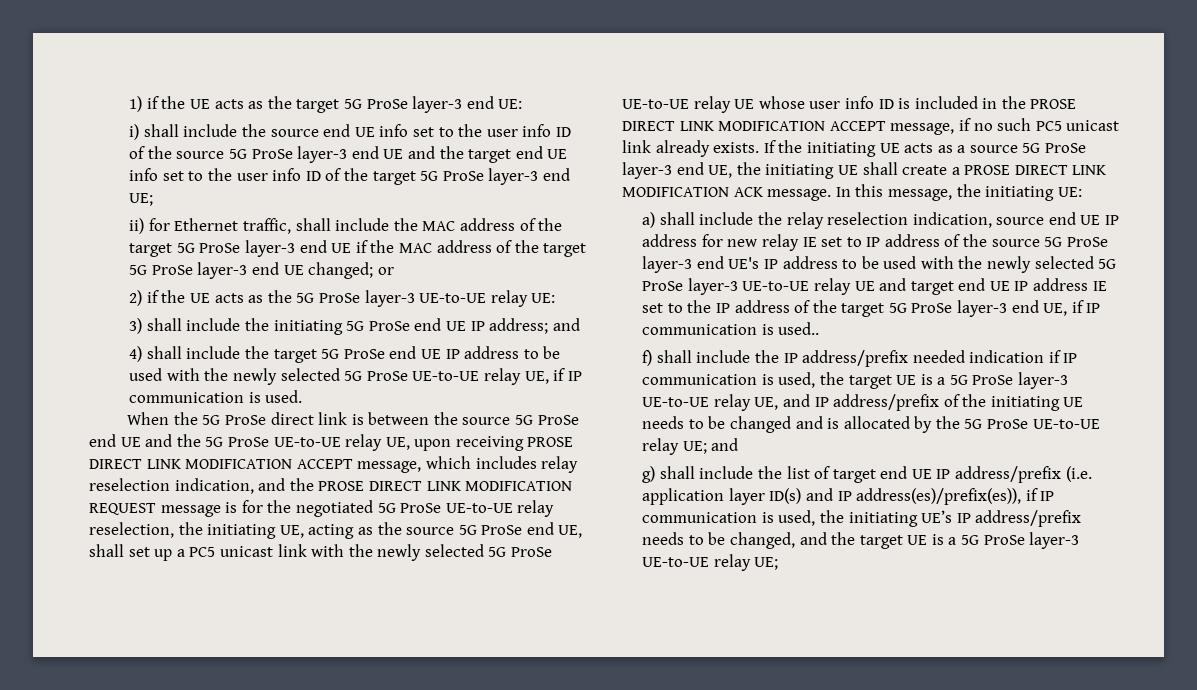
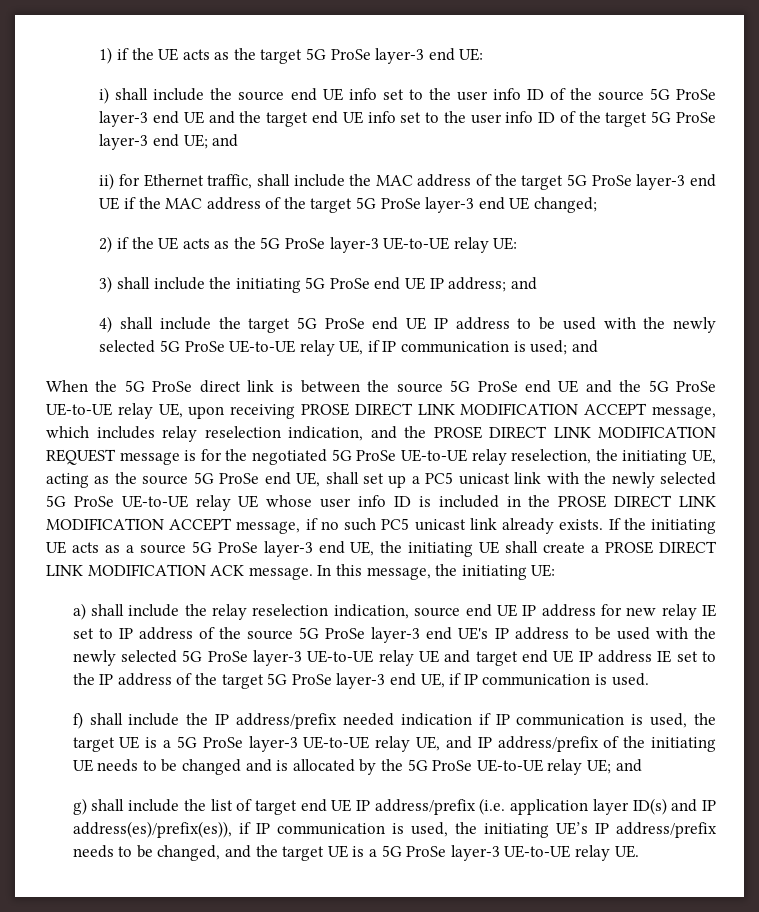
- i) shall include the source end UE info set to the user info ID of the source 5G ProSe layer-3 end UE and the target end UE info set to the user info ID of the target 5G ProSe layer-3 end UE;
+ i) shall include the source end UE info set to the user info ID of the source 5G ProSe layer-3 end UE and the target end UE info set to the user info ID of the target 5G ProSe layer-3 end UE; and
- ii) for Ethernet traffic, shall include the MAC address of the target 5G ProSe layer-3 end UE if the MAC address of the target 5G ProSe layer-3 end UE changed; or
+ ii) for Ethernet traffic, shall include the MAC address of the target 5G ProSe layer-3 end UE if the MAC address of the target 5G ProSe layer-3 end UE changed;
- 4) shall include the target 5G ProSe end UE IP address to be used with the newly selected 5G ProSe UE-to-UE relay UE, if IP communication is used.
+ 4) shall include the target 5G ProSe end UE IP address to be used with the newly selected 5G ProSe UE-to-UE relay UE, if IP communication is used; and
- a) shall include the relay reselection indication, source end UE IP address for new relay IE set to IP address of the source 5G ProSe layer-3 end UE's IP address to be used with the newly selected 5G ProSe layer-3 UE-to-UE relay UE and target end UE IP address IE set to the IP address of the target 5G ProSe layer-3 end UE, if IP communication is used..
+ a) shall include the relay reselection indication, source end UE IP address for new relay IE set to IP address of the source 5G ProSe layer-3 end UE's IP address to be used with the newly selected 5G ProSe layer-3 UE-to-UE relay UE and target end UE IP address IE set to the IP address of the target 5G ProSe layer-3 end UE, if IP communication is used.
- g) shall include the list of target end UE IP address/prefix (i.e. application layer ID(s) and IP address(es)/prefix(es)), if IP communication is used, the initiating UE’s IP address/prefix needs to be changed, and the target UE is a 5G ProSe layer-3 UE-to-UE relay UE;
+ g) shall include the list of target end UE IP address/prefix (i.e. application layer ID(s) and IP address(es)/prefix(es)), if IP communication is used, the initiating UE’s IP address/prefix needs to be changed, and the target UE is a 5G ProSe layer-3 UE-to-UE relay UE.

